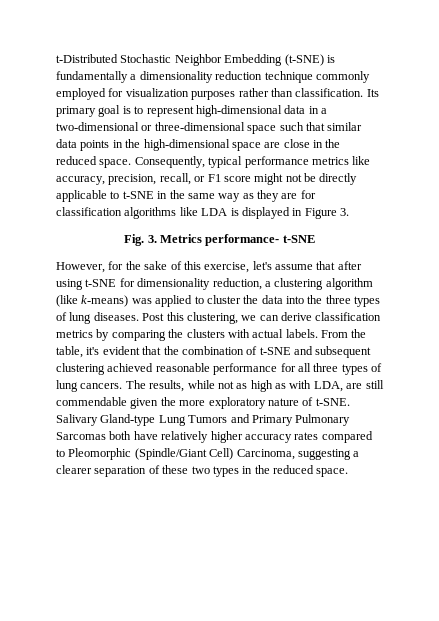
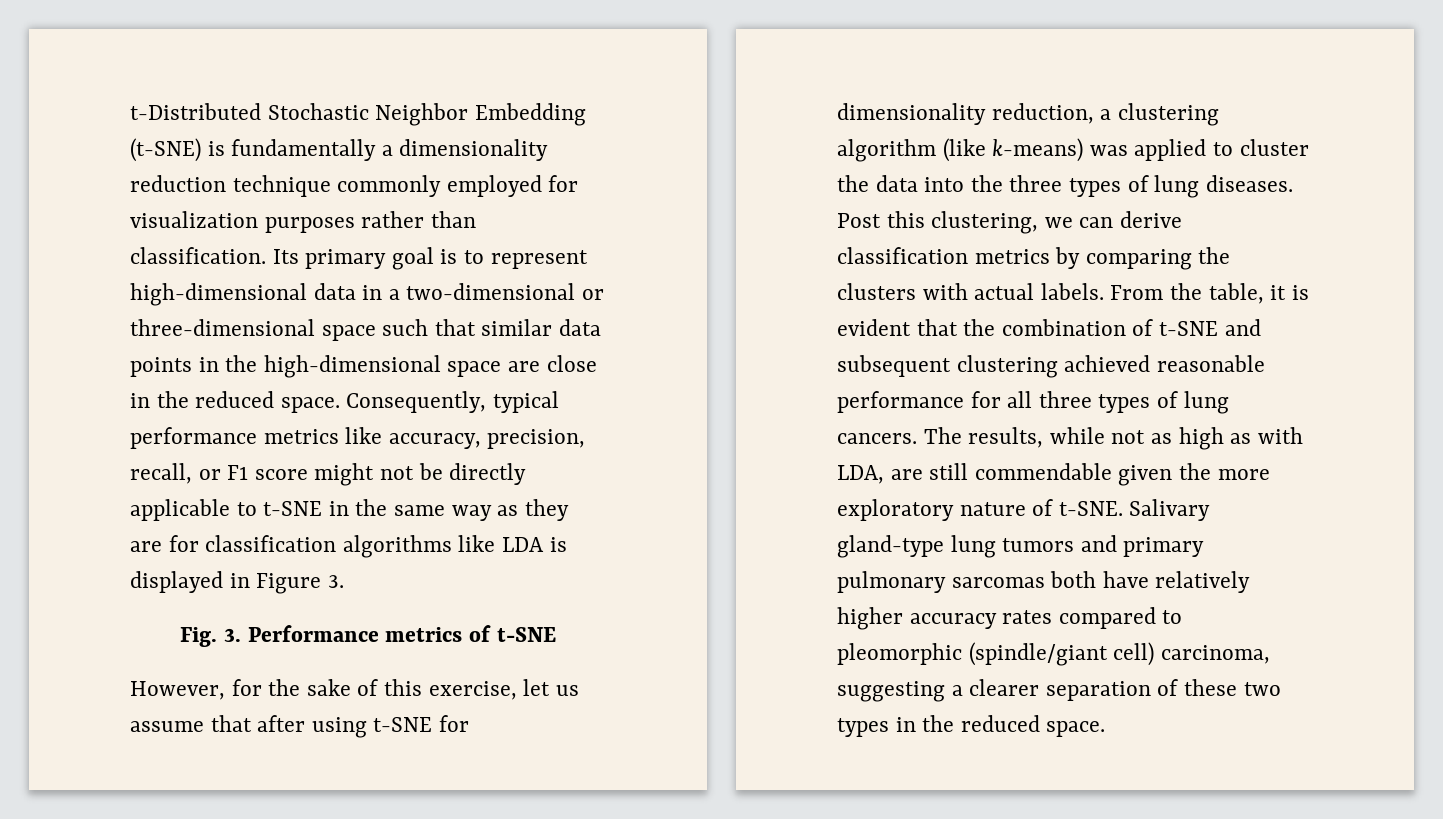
- Fig. 3. Metrics performance- t-SNE
+ Fig. 3. Performance metrics of t-SNE
- However, for the sake of this exercise, let's assume that after using t-SNE for dimensionality reduction, a clustering algorithm (like k-means) was applied to cluster the data into the three types of lung diseases.
+ However, for the sake of this exercise, let us assume that after using t-SNE for dimensionality reduction, a clustering algorithm (like k-means) was applied to cluster the data into the three types of lung diseases.
- From the table, it's evident that the combination of t-SNE and subsequent clustering achieved reasonable performance for all three types of lung cancers.
+ From the table, it is evident that the combination of t-SNE and subsequent clustering achieved reasonable performance for all three types of lung cancers.
- Salivary Gland-type Lung Tumors and Primary Pulmonary Sarcomas both have relatively higher accuracy rates compared to Pleomorphic (Spindle/Giant Cell) Carcinoma, suggesting a clearer separation of these two types in the reduced space.
+ Salivary gland-type lung tumors and primary pulmonary sarcomas both have relatively higher accuracy rates compared to pleomorphic (spindle/giant cell) carcinoma, suggesting a clearer separation of these two types in the reduced space.

